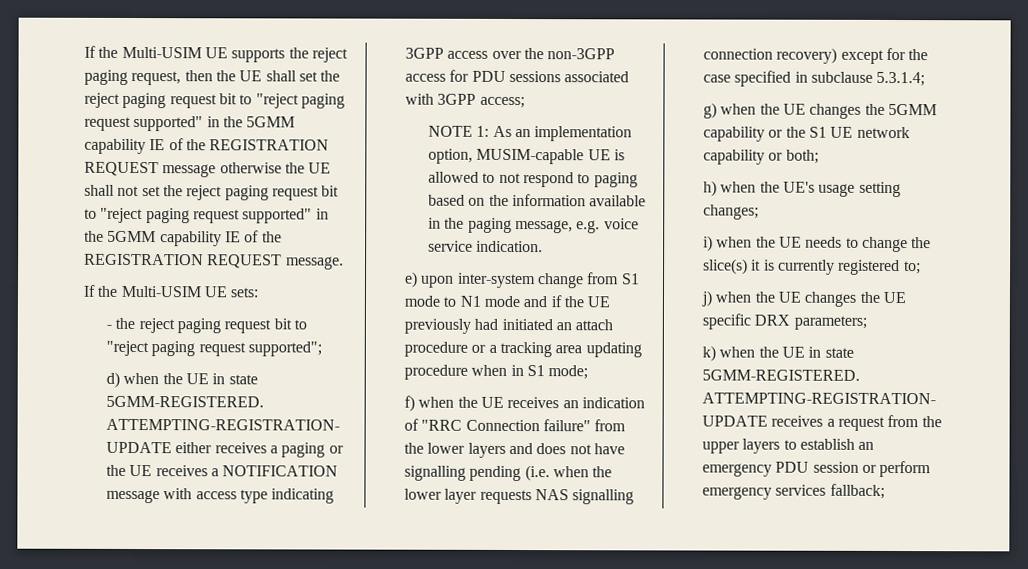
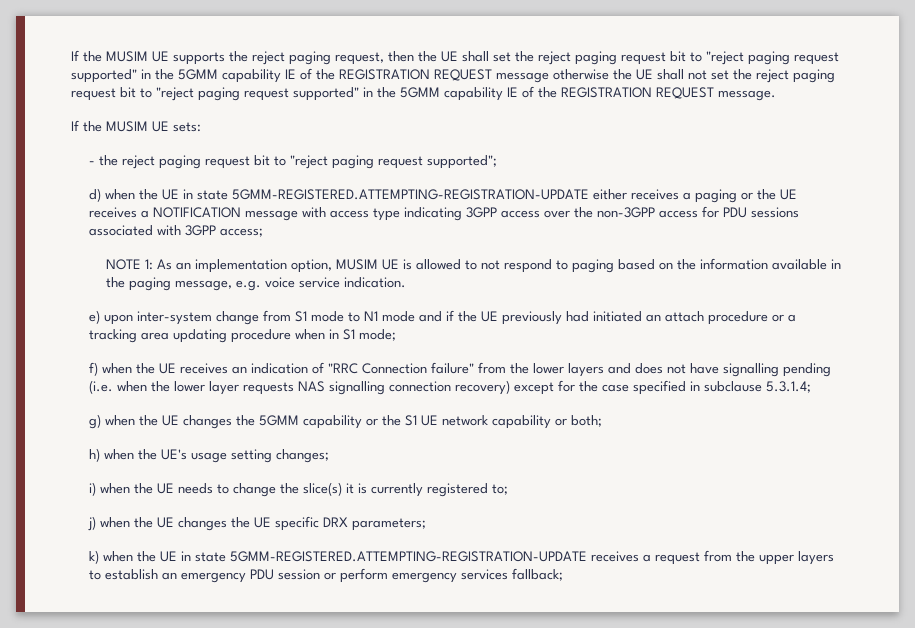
- If the Multi-USIM UE supports the reject paging request, then the UE shall set the reject paging request bit to "reject paging request supported" in the 5GMM capability IE of the REGISTRATION REQUEST message otherwise the UE shall not set the reject paging request bit to "reject paging request supported" in the 5GMM capability IE of the REGISTRATION REQUEST message.
+ If the MUSIM UE supports the reject paging request, then the UE shall set the reject paging request bit to "reject paging request supported" in the 5GMM capability IE of the REGISTRATION REQUEST message otherwise the UE shall not set the reject paging request bit to "reject paging request supported" in the 5GMM capability IE of the REGISTRATION REQUEST message.
- If the Multi-USIM UE sets:
+ If the MUSIM UE sets:
- NOTE 1: As an implementation option, MUSIM-capable UE is allowed to not respond to paging based on the information available in the paging message, e.g. voice service indication.
+ NOTE 1: As an implementation option, MUSIM UE is allowed to not respond to paging based on the information available in the paging message, e.g. voice service indication.

